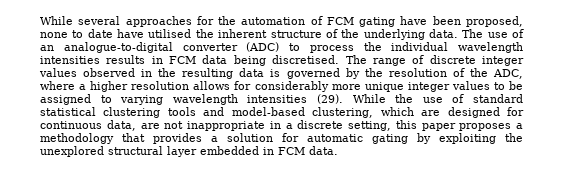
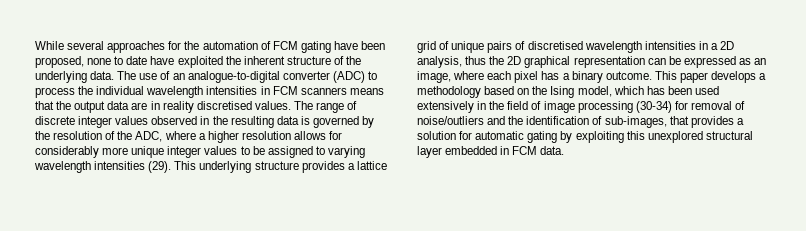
- While several approaches for the automation of FCM gating have been proposed, none to date have utilised the inherent structure of the underlying data.
+ While several approaches for the automation of FCM gating have been proposed, none to date have exploited the inherent structure of the underlying data.
- The use of an analogue-to-digital converter (ADC) to process the individual wavelength intensities results in FCM data being discretised.
+ The use of an analogue-to-digital converter (ADC) to process the individual wavelength intensities in FCM scanners means that the output data are in reality discretised values.
- While the use of standard statistical clustering tools and model-based clustering, which are designed for continuous data, are not inappropriate in a discrete setting, this paper proposes a methodology that provides a solution for automatic gating by exploiting the unexplored structural layer embedded in FCM data.
+ This underlying structure provides a lattice grid of unique pairs of discretised wavelength intensities in a 2D analysis, thus the 2D graphical representation can be expressed as an image, where each pixel has a binary outcome. This paper develops a methodology based on the Ising model, which has been used extensively in the field of image processing (30-34) for removal of noise/outliers and the identification of sub-images, that provides a solution for automatic gating by exploiting this unexplored structural layer embedded in FCM data.

